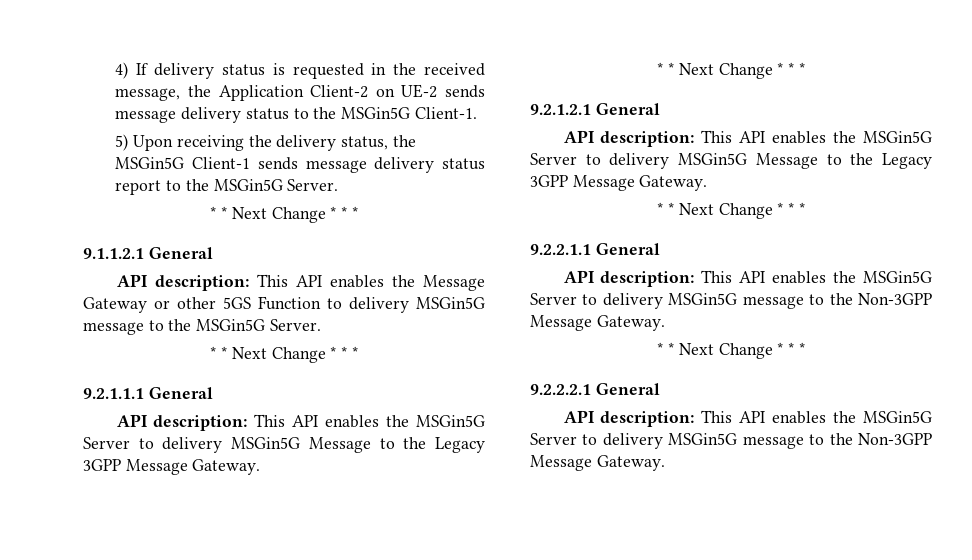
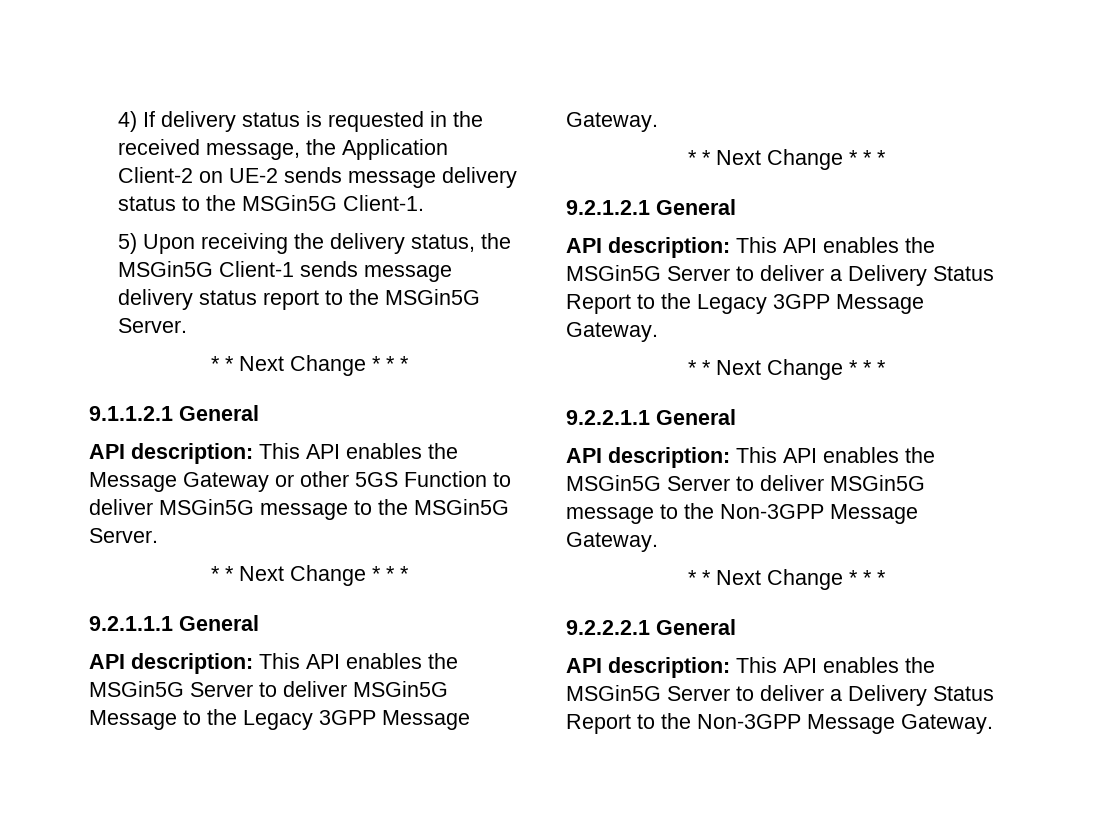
- API description: This API enables the Message Gateway or other 5GS Function to delivery MSGin5G message to the MSGin5G Server.
+ API description: This API enables the Message Gateway or other 5GS Function to deliver MSGin5G message to the MSGin5G Server.
  9.2.1.1.1 General
- API description: This API enables the MSGin5G Server to delivery MSGin5G Message to the Legacy 3GPP Message Gateway.
+ API description: This API enables the MSGin5G Server to deliver MSGin5G Message to the Legacy 3GPP Message Gateway.
  9.2.1.2.1 General
- API description: This API enables the MSGin5G Server to delivery MSGin5G Message to the Legacy 3GPP Message Gateway.
+ API description: This API enables the MSGin5G Server to deliver a Delivery Status Report to the Legacy 3GPP Message Gateway.
  9.2.2.1.1 General
- API description: This API enables the MSGin5G Server to delivery MSGin5G message to the Non-3GPP Message Gateway.
+ API description: This API enables the MSGin5G Server to deliver MSGin5G message to the Non-3GPP Message Gateway.
  9.2.2.2.1 General
- API description: This API enables the MSGin5G Server to delivery MSGin5G message to the Non-3GPP Message Gateway.
+ API description: This API enables the MSGin5G Server to deliver a Delivery Status Report to the Non-3GPP Message Gateway.

